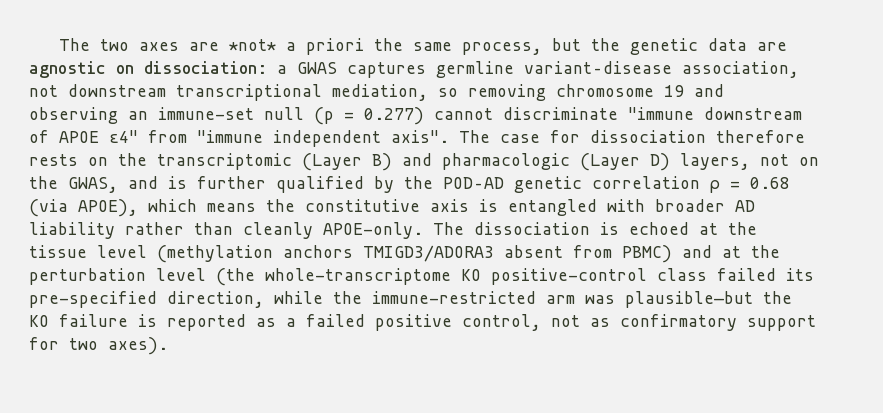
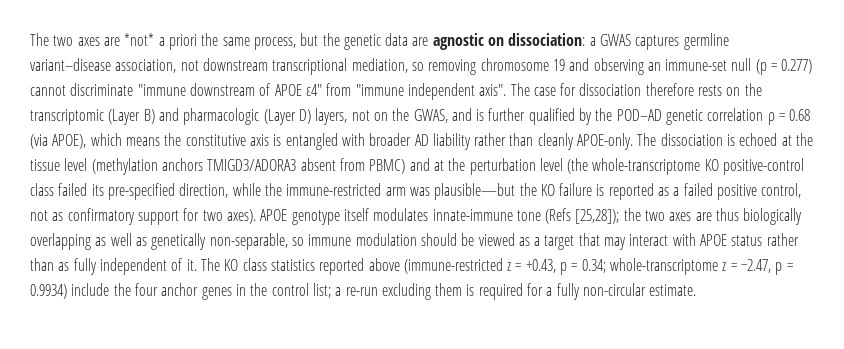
+ APOE genotype itself modulates innate-immune tone (Refs [25,28]); the two axes are thus biologically overlapping as well as genetically non-separable, so immune modulation should be viewed as a target that may interact with APOE status rather than as fully independent of it. The KO class statistics reported above (immune-restricted z = +0.43, p = 0.34; whole-transcriptome z = −2.47, p = 0.9934) include the four anchor genes in the control list; a re-run excluding them is required for a fully non-circular estimate.

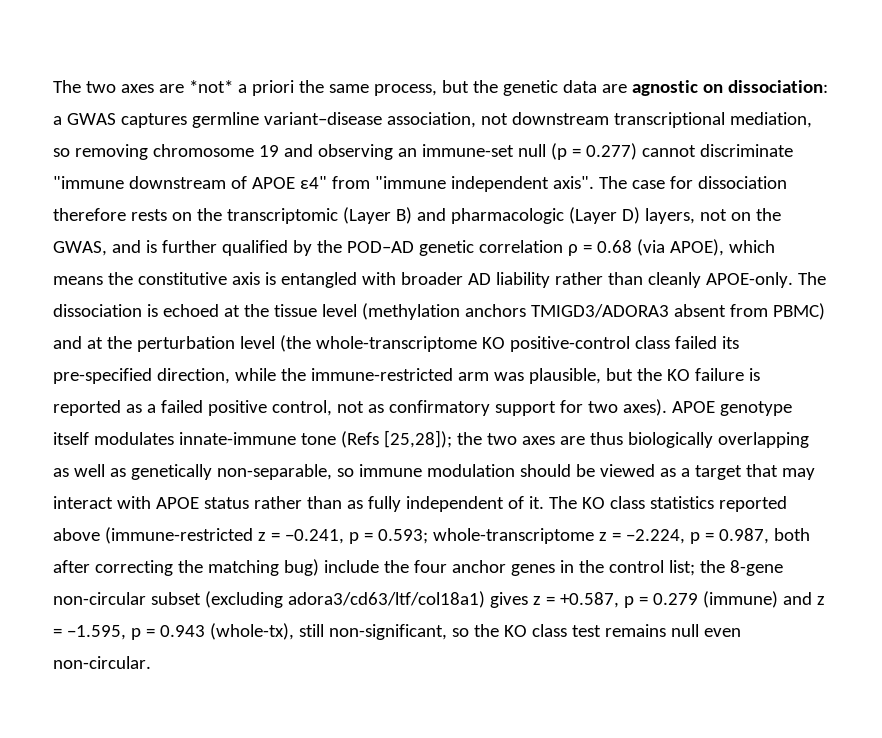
- The dissociation is echoed at the tissue level (methylation anchors TMIGD3/ADORA3 absent from PBMC) and at the perturbation level (the whole-transcriptome KO positive-control class failed its pre-specified direction, while the immune-restricted arm was plausible—but the KO failure is reported as a failed positive control, not as confirmatory support for two axes).
+ The dissociation is echoed at the tissue level (methylation anchors TMIGD3/ADORA3 absent from PBMC) and at the perturbation level (the whole-transcriptome KO positive-control class failed its pre-specified direction, while the immune-restricted arm was plausible, but the KO failure is reported as a failed positive control, not as confirmatory support for two axes).
- The KO class statistics reported above (immune-restricted z = +0.43, p = 0.34; whole-transcriptome z = −2.47, p = 0.9934) include the four anchor genes in the control list; a re-run excluding them is required for a fully non-circular estimate.
+ The KO class statistics reported above (immune-restricted z = −0.241, p = 0.593; whole-transcriptome z = −2.224, p = 0.987, both after correcting the matching bug) include the four anchor genes in the control list; the 8-gene non-circular subset (excluding adora3/cd63/ltf/col18a1) gives z = +0.587, p = 0.279 (immune) and z = −1.595, p = 0.943 (whole-tx), still non-significant, so the KO class test remains null even non-circular.

